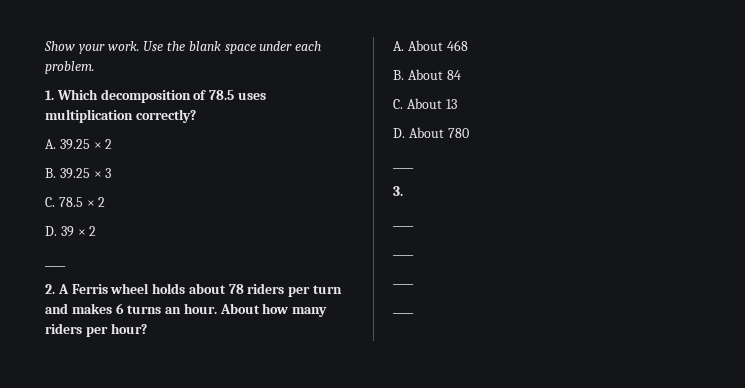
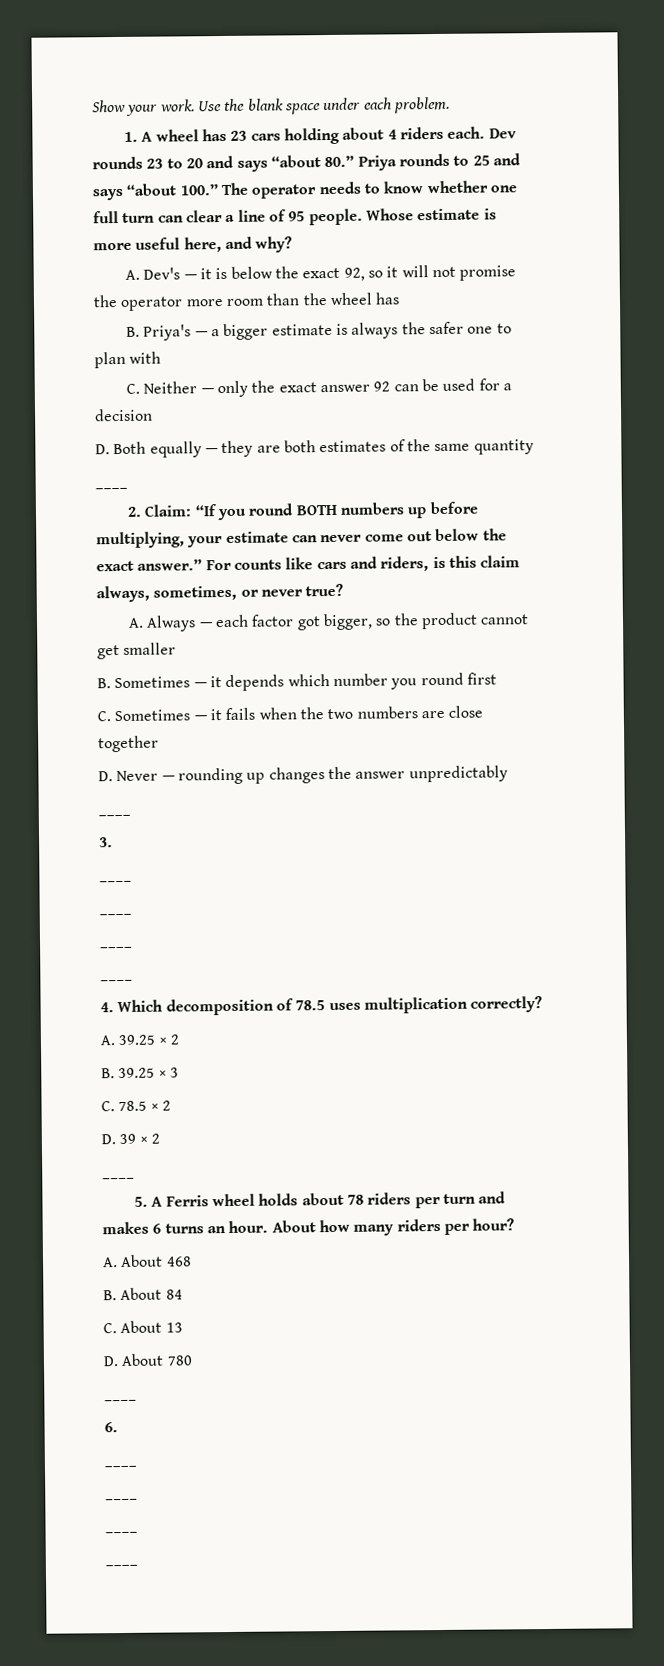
- 1. Which decomposition of 78.5 uses multiplication correctly?
+ 1. A wheel has 23 cars holding about 4 riders each. Dev rounds 23 to 20 and says “about 80.” Priya rounds to 25 and says “about 100.” The operator needs to know whether one full turn can clear a line of 95 people. Whose estimate is more useful here, and why?
+ A. Dev's — it is below the exact 92, so it will not promise the operator more room than the wheel has
+ B. Priya's — a bigger estimate is always the safer one to plan with
+ C. Neither — only the exact answer 92 can be used for a decision
+ D. Both equally — they are both estimates of the same quantity
+ ____
+ 2. Claim: “If you round BOTH numbers up before multiplying, your estimate can never come out below the exact answer.” For counts like cars and riders, is this claim always, sometimes, or never true?
+ A. Always — each factor got bigger, so the product cannot get smaller
+ B. Sometimes — it depends which number you round first
+ C. Sometimes — it fails when the two numbers are close together
+ D. Never — rounding up changes the answer unpredictably
+ ____
+ 3.
+ ____
+ ____
+ ____
+ ____
+ 4. Which decomposition of 78.5 uses multiplication correctly?
- 2. A Ferris wheel holds about 78 riders per turn and makes 6 turns an hour.
+ 5. A Ferris wheel holds about 78 riders per turn and makes 6 turns an hour.
- 3.
+ 6.

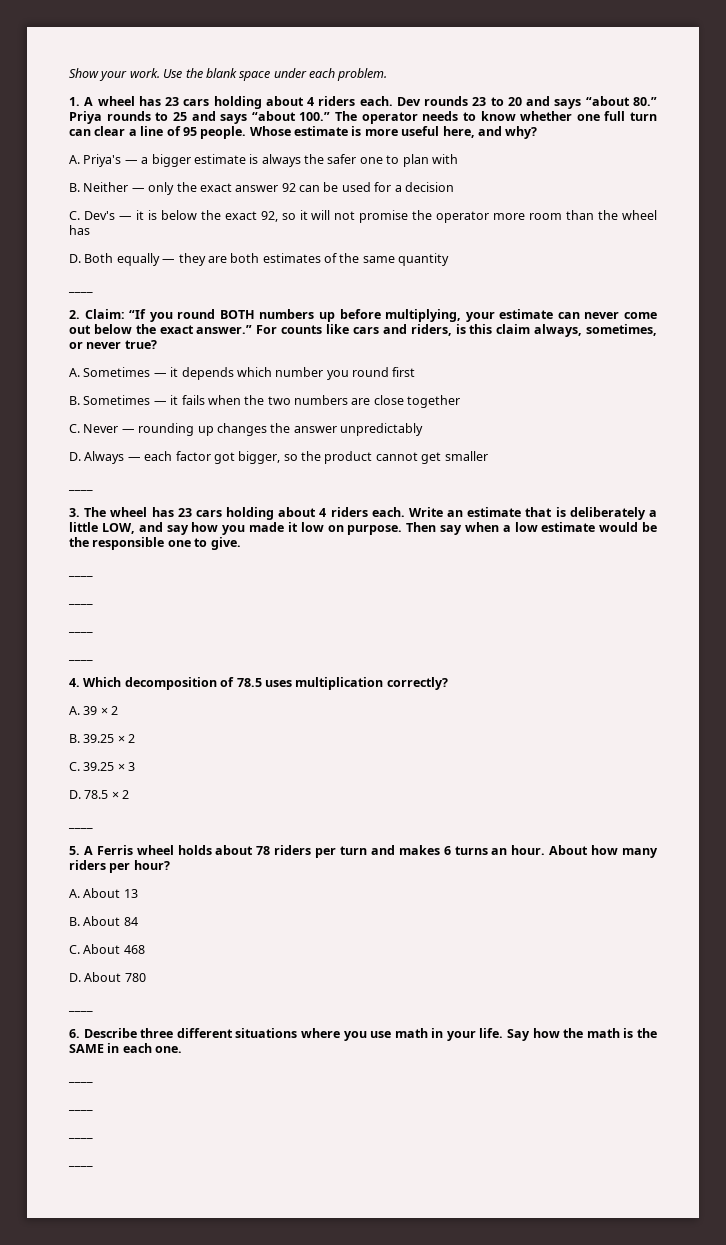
- A. Dev's — it is below the exact 92, so it will not promise the operator more room than the wheel has
+ A. Priya's — a bigger estimate is always the safer one to plan with
+ B. Neither — only the exact answer 92 can be used for a decision
+ C. Dev's — it is below the exact 92, so it will not promise the operator more room than the wheel has
- B. Priya's — a bigger estimate is always the safer one to plan with
- C. Neither — only the exact answer 92 can be used for a decision
- A. Always — each factor got bigger, so the product cannot get smaller
- B. Sometimes — it depends which number you round first
- C. Sometimes — it fails when the two numbers are close together
- D. Never — rounding up changes the answer unpredictably
+ A. Sometimes — it depends which number you round first
+ B. Sometimes — it fails when the two numbers are close together
+ C. Never — rounding up changes the answer unpredictably
+ D. Always — each factor got bigger, so the product cannot get smaller
  ____
- 3.
+ 3. The wheel has 23 cars holding about 4 riders each. Write an estimate that is deliberately a little LOW, and say how you made it low on purpose. Then say when a low estimate would be the responsible one to give.
- A. 39.25 × 2
+ A. 39 × 2
- B. 39.25 × 3
+ B. 39.25 × 2
+ C. 39.25 × 3
- C. 78.5 × 2
+ D. 78.5 × 2
- D. 39 × 2
- A. About 468
+ A. About 13
- C. About 13
+ C. About 468
- 6.
+ 6. Describe three different situations where you use math in your life. Say how the math is the SAME in each one.

